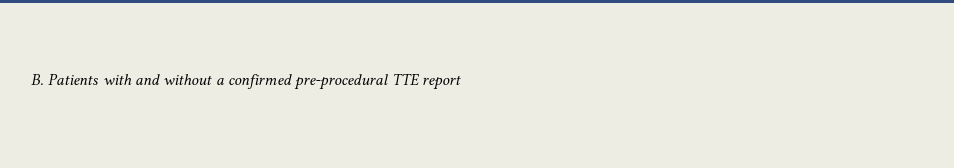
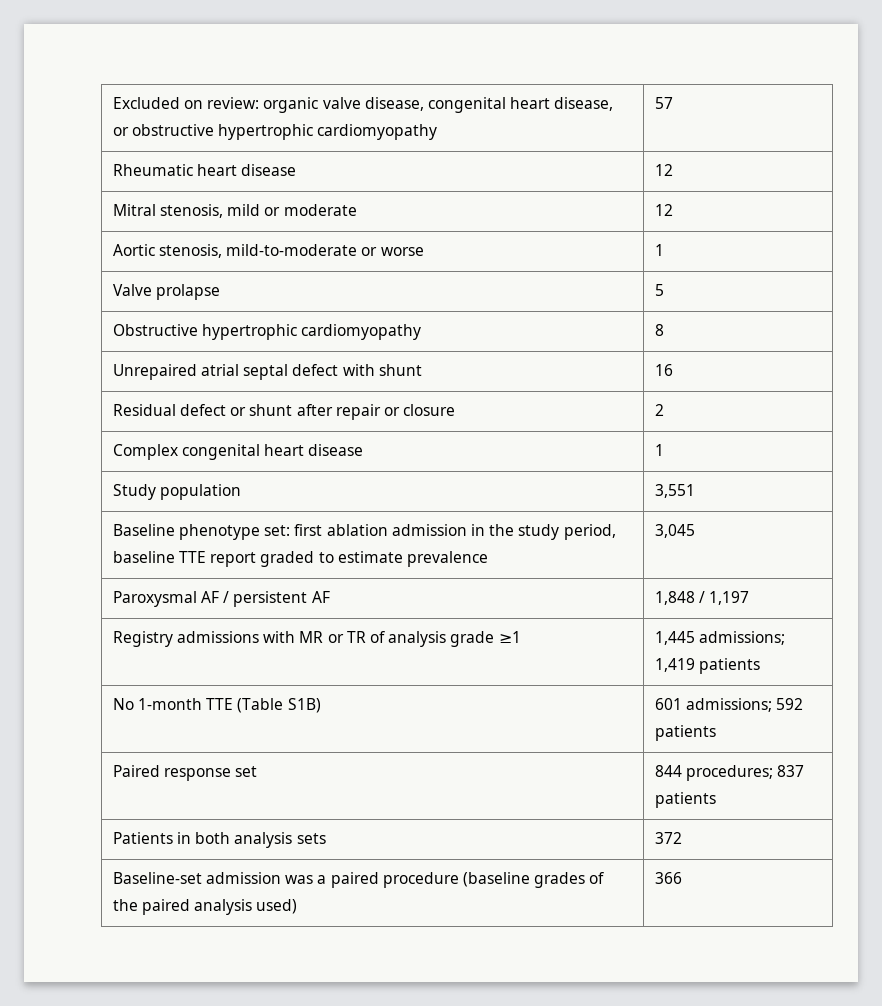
- B. Patients with and without a confirmed pre-procedural TTE report
+ Excluded on review: organic valve disease, congenital heart disease, or obstructive hypertrophic cardiomyopathy | 57
+ Rheumatic heart disease | 12
+ Mitral stenosis, mild or moderate | 12
+ Aortic stenosis, mild-to-moderate or worse | 1
+ Valve prolapse | 5
+ Obstructive hypertrophic cardiomyopathy | 8
+ Unrepaired atrial septal defect with shunt | 16
+ Residual defect or shunt after repair or closure | 2
+ Complex congenital heart disease | 1
+ Study population | 3,551
+ Baseline phenotype set: first ablation admission in the study period, baseline TTE report graded to estimate prevalence | 3,045
+ Paroxysmal AF / persistent AF | 1,848 / 1,197
+ Registry admissions with MR or TR of analysis grade ≥1 | 1,445 admissions; 1,419 patients
+ No 1-month TTE (Table S1B) | 601 admissions; 592 patients
+ Paired response set | 844 procedures; 837 patients
+ Patients in both analysis sets | 372
+ Baseline-set admission was a paired procedure (baseline grades of the paired analysis used) | 366

